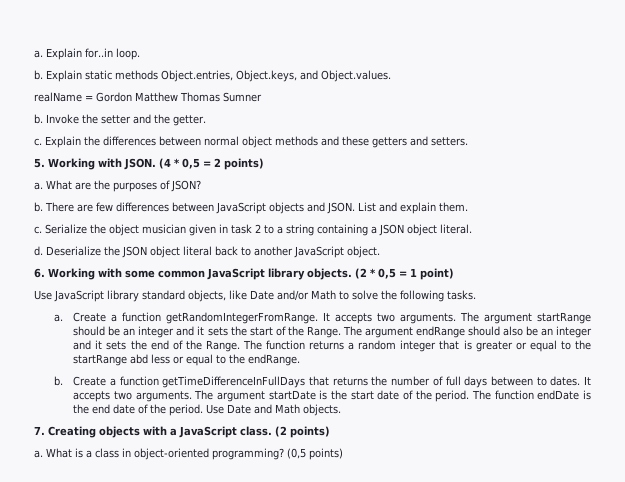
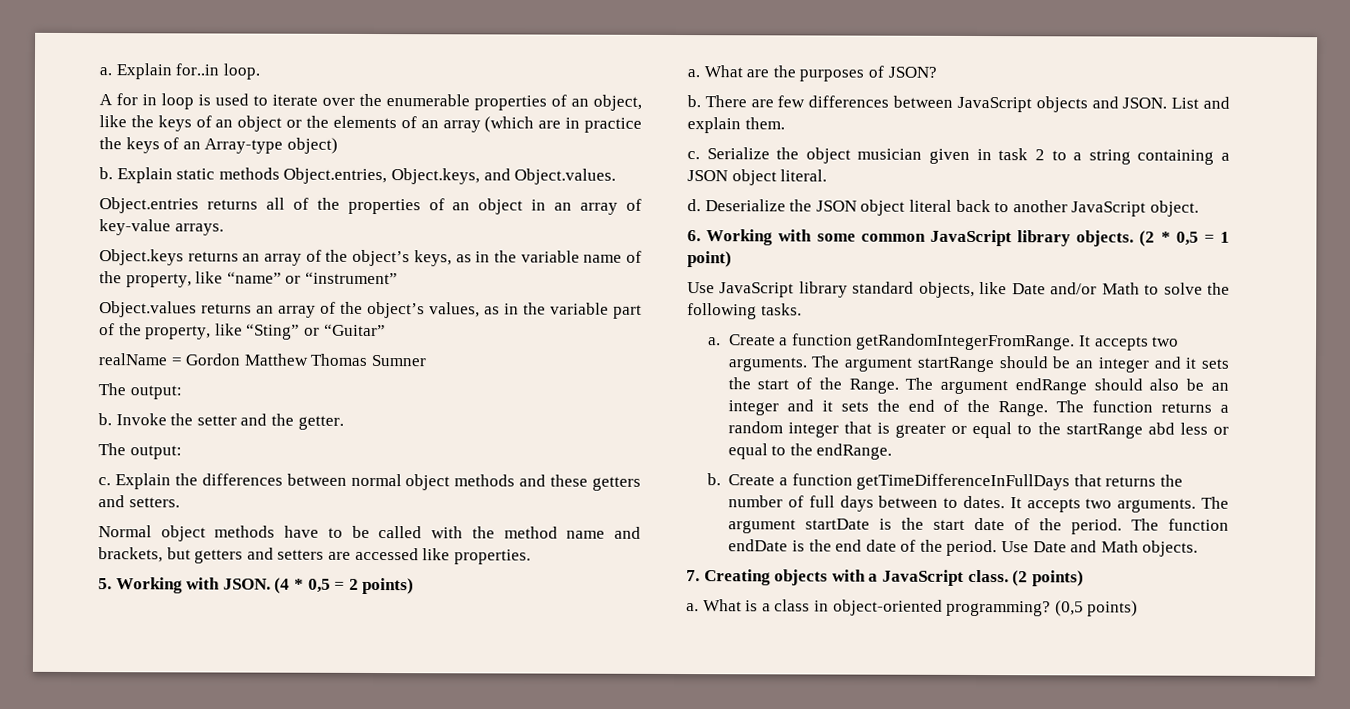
+ A for in loop is used to iterate over the enumerable properties of an object, like the keys of an object or the elements of an array (which are in practice the keys of an Array-type object)
+ Object.entries returns all of the properties of an object in an array of key-value arrays.
+ Object.keys returns an array of the object’s keys, as in the variable name of the property, like “name” or “instrument”
+ Object.values returns an array of the object’s values, as in the variable part of the property, like “Sting” or “Guitar”
  realName = Gordon Matthew Thomas Sumner
+ The output:
  Invoke the setter and the getter.
+ The output:
+ Normal object methods have to be called with the method name and brackets, but getters and setters are accessed like properties.

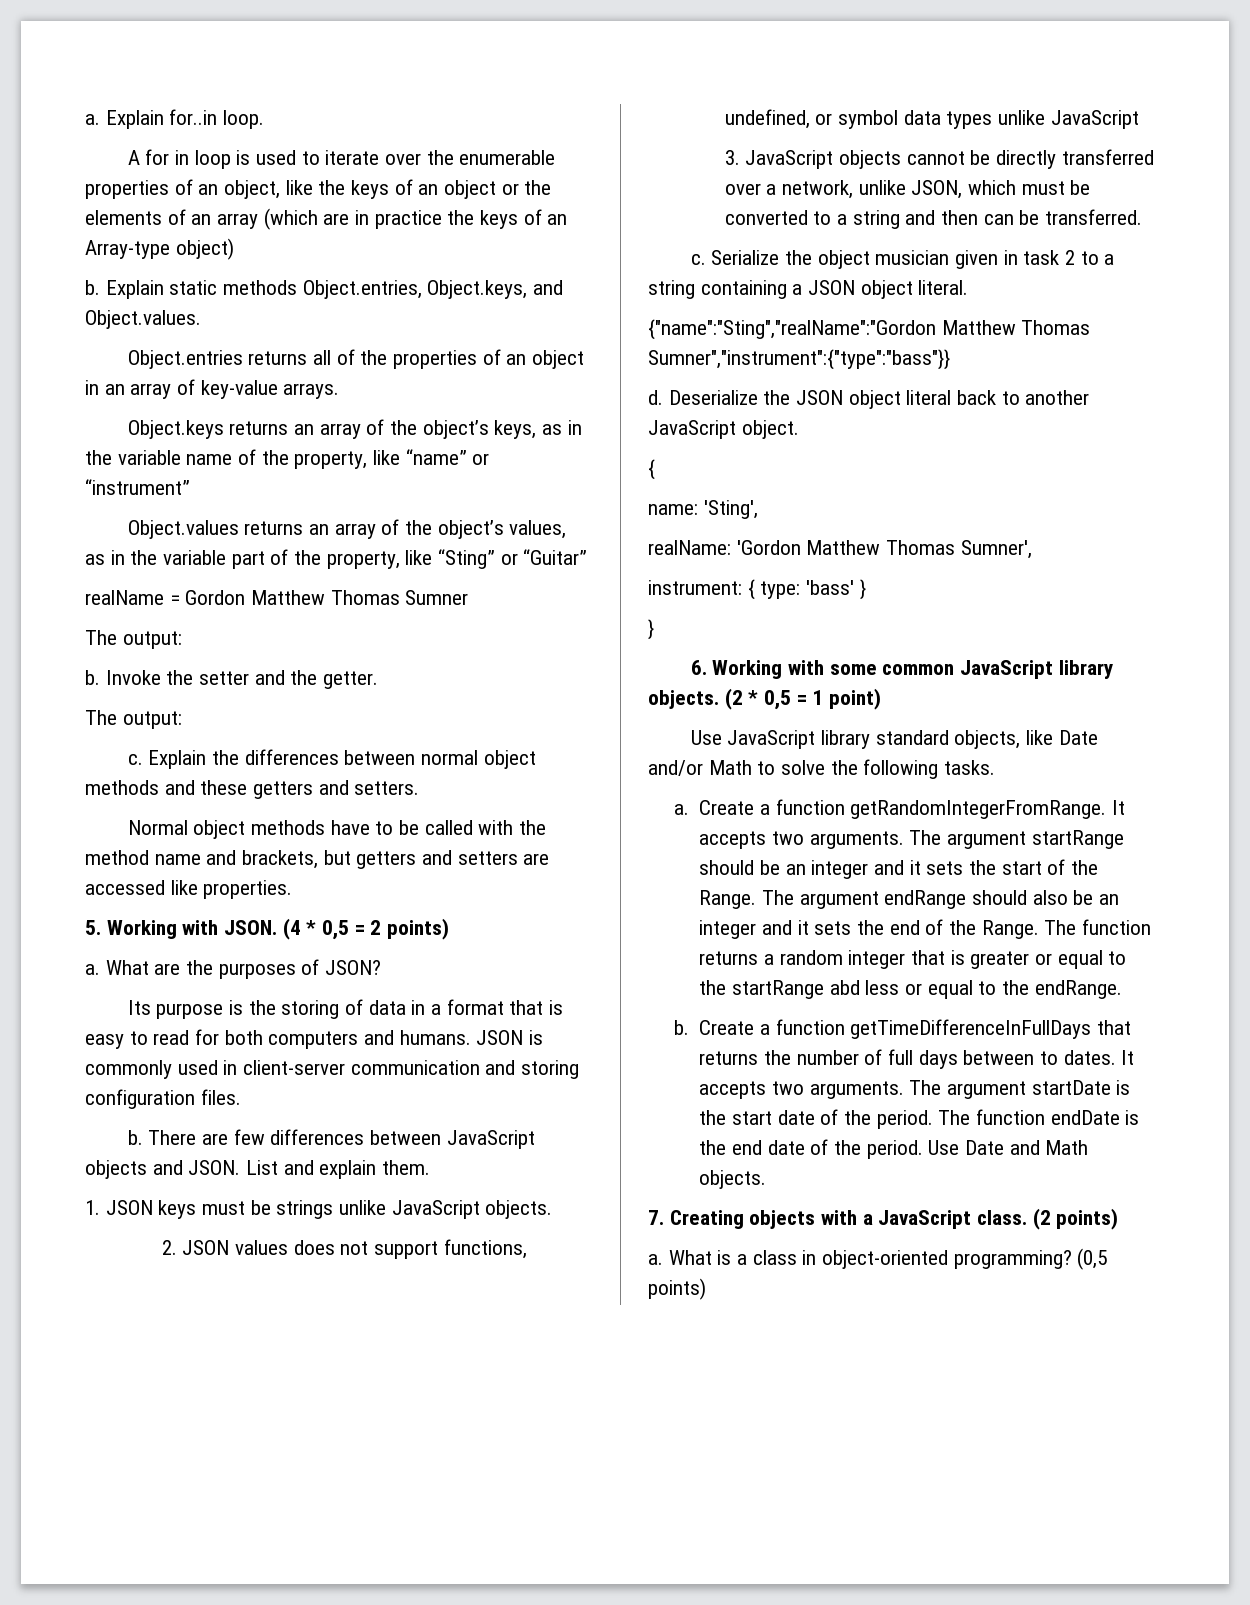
+ Its purpose is the storing of data in a format that is easy to read for both computers and humans. JSON is commonly used in client-server communication and storing configuration files.
+ 1. JSON keys must be strings unlike JavaScript objects.
+ 2. JSON values does not support functions, undefined, or symbol data types unlike JavaScript
+ 3. JavaScript objects cannot be directly transferred over a network, unlike JSON, which must be converted to a string and then can be transferred.
+ {"name":"Sting","realName":"Gordon Matthew Thomas Sumner","instrument":{"type":"bass"}}
  Deserialize the JSON object literal back to another JavaScript object.
+ {
+ name: 'Sting',
+ realName: 'Gordon Matthew Thomas Sumner',
+ instrument: { type: 'bass' }
+ }

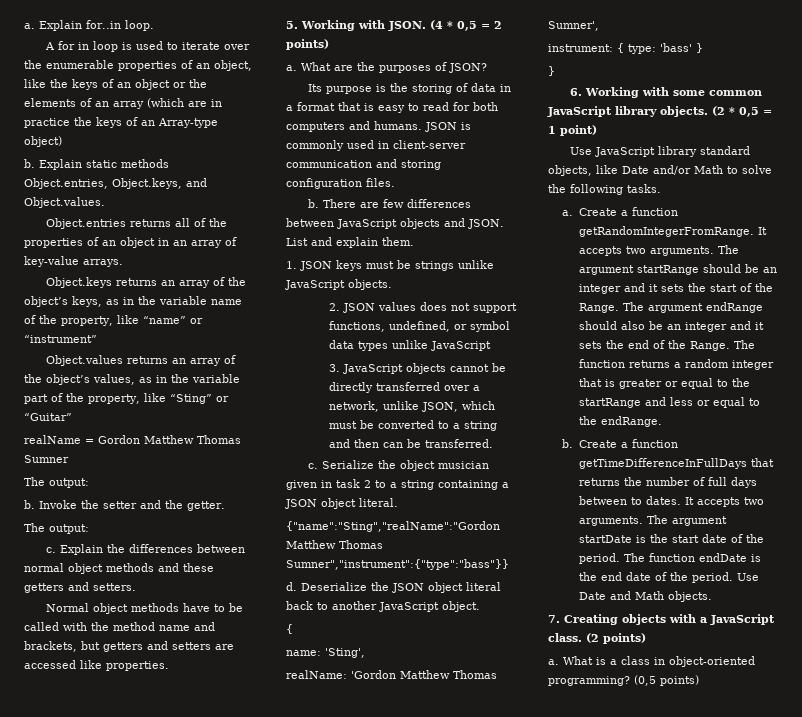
- The function returns a random integer that is greater or equal to the startRange abd less or equal to the endRange.
+ The function returns a random integer that is greater or equal to the startRange and less or equal to the endRange.

